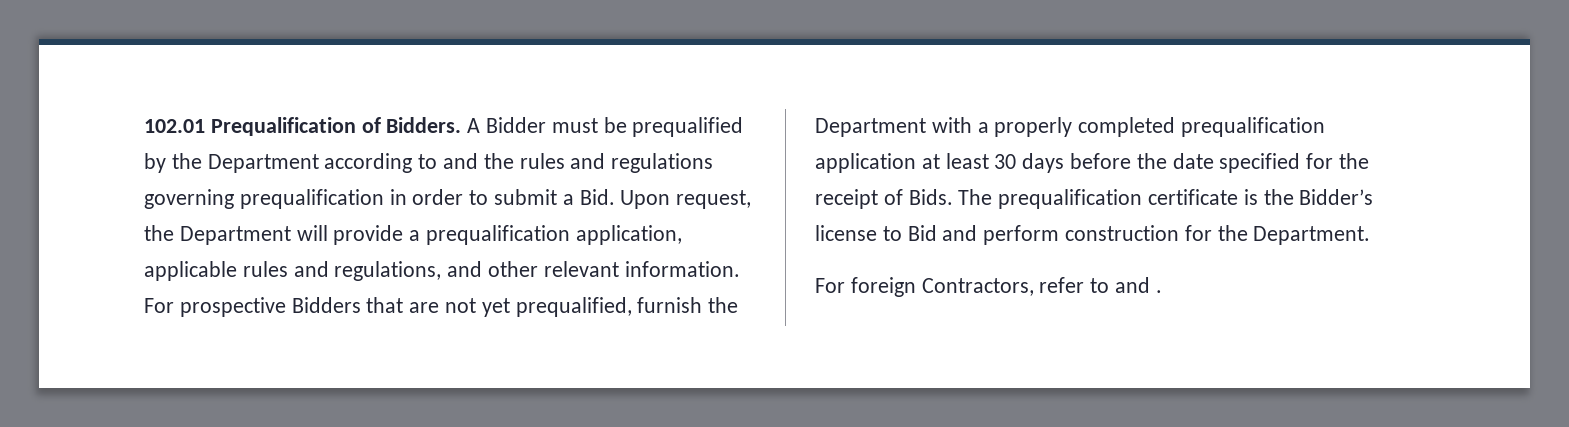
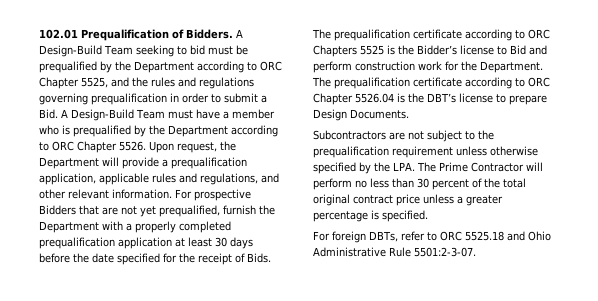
- A Bidder must be prequalified by the Department according to and the rules and regulations governing prequalification in order to submit a Bid. Upon request, the Department will provide a prequalification application, applicable rules and regulations, and other relevant information.
+ A Design-Build Team seeking to bid must be prequalified by the Department according to ORC Chapter 5525, and the rules and regulations governing prequalification in order to submit a Bid. A Design-Build Team must have a member who is prequalified by the Department according to ORC Chapter 5526. Upon request, the Department will provide a prequalification application, applicable rules and regulations, and other relevant information.
- The prequalification certificate is the Bidder’s license to Bid and perform construction for the Department.
+ The prequalification certificate according to ORC Chapters 5525 is the Bidder’s license to Bid and perform construction work for the Department. The prequalification certificate according to ORC Chapter 5526.04 is the DBT’s license to prepare Design Documents.
+ Subcontractors are not subject to the prequalification requirement unless otherwise specified by the LPA. The Prime Contractor will perform no less than 30 percent of the total original contract price unless a greater percentage is specified.
- For foreign Contractors, refer to and .
+ For foreign DBTs, refer to ORC 5525.18 and Ohio Administrative Rule 5501:2-3-07.

